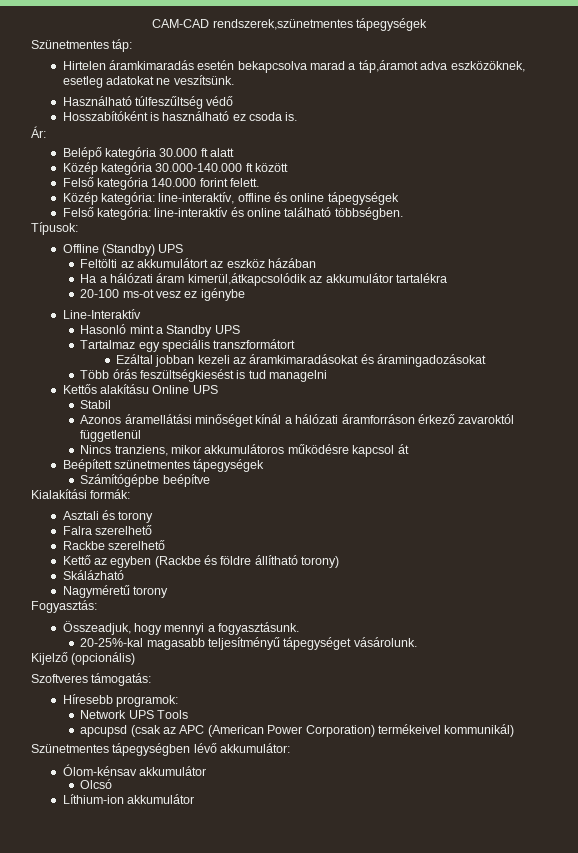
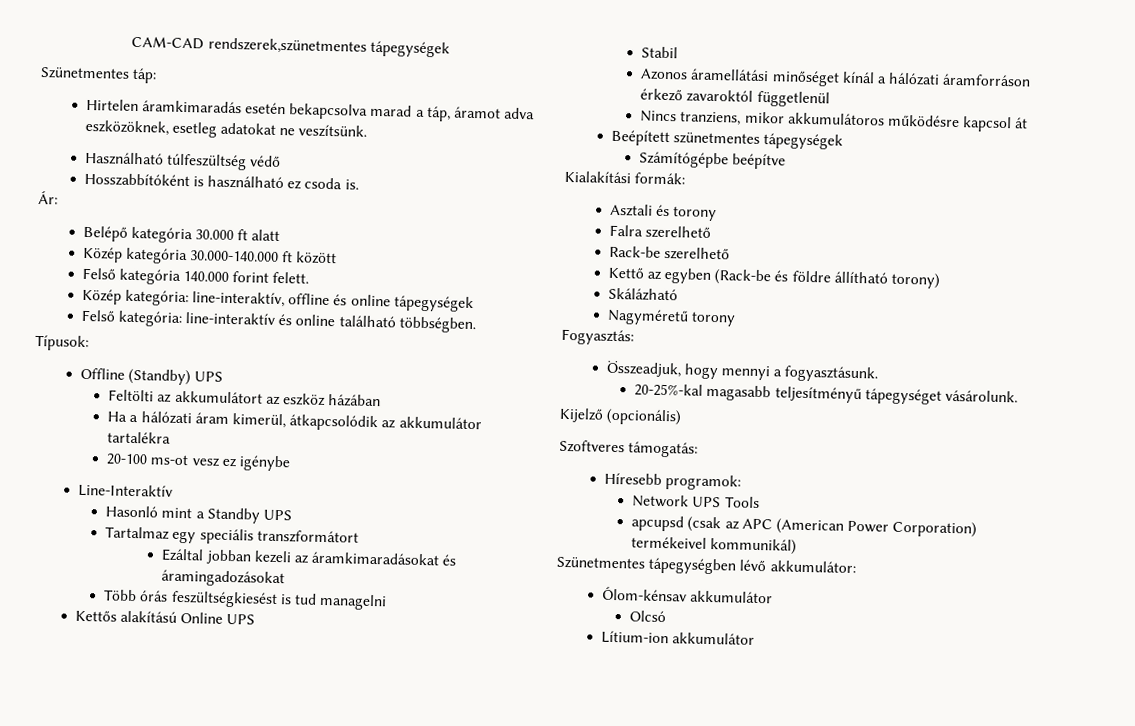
- Hirtelen áramkimaradás esetén bekapcsolva marad a táp,áramot adva eszközöknek, esetleg adatokat ne veszítsünk.
+ Hirtelen áramkimaradás esetén bekapcsolva marad a táp, áramot adva eszközöknek, esetleg adatokat ne veszítsünk.
- Használható túlfeszűltség védő
+ Használható túlfeszültség védő
- Hosszabítóként is használható ez csoda is.
+ Hosszabbítóként is használható ez csoda is.
- Ha a hálózati áram kimerül,átkapcsolódik az akkumulátor tartalékra
+ Ha a hálózati áram kimerül, átkapcsolódik az akkumulátor tartalékra
- Kettős alakításu Online UPS
+ Kettős alakítású Online UPS
- Rackbe szerelhető
+ Rack-be szerelhető
- Kettő az egyben (Rackbe és földre állítható torony)
+ Kettő az egyben (Rack-be és földre állítható torony)
- Líthium-ion akkumulátor
+ Lítium-ion akkumulátor

